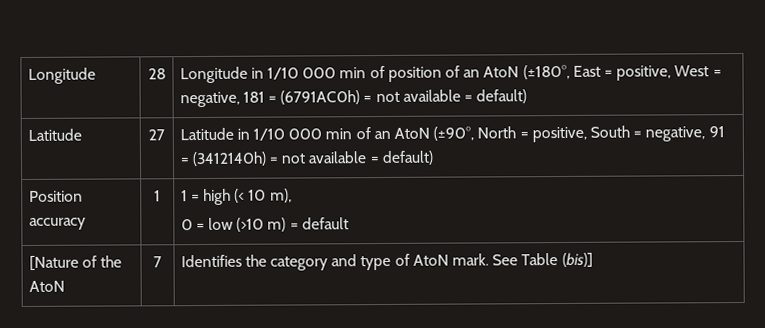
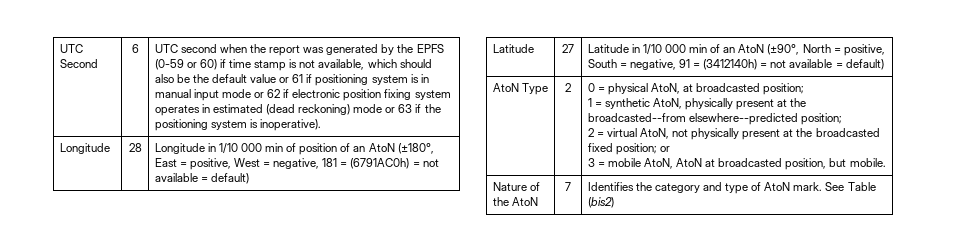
+ UTC Second | 6 | UTC second when the report was generated by the EPFS (0-59 or 60) if time stamp is not available, which should also be the default value or 61 if positioning system is in manual input mode or 62 if electronic position fixing system operates in estimated (dead reckoning) mode or 63 if the positioning system is inoperative).
- Position accuracy | 1 | 1 = high (< 10 m),
- 0 = low (>10 m) = default
- [Nature of the AtoN | 7 | Identifies the category and type of AtoN mark. See Table (bis)]
+ AtoN Type | 2 | 0 = physical AtoN, at broadcasted position;
+ 1 = synthetic AtoN, physically present at the broadcasted--from elsewhere--predicted position;
+ 2 = virtual AtoN, not physically present at the broadcasted fixed position; or
+ 3 = mobile AtoN, AtoN at broadcasted position, but mobile.
+ Nature of the AtoN | 7 | Identifies the category and type of AtoN mark. See Table (bis2)

